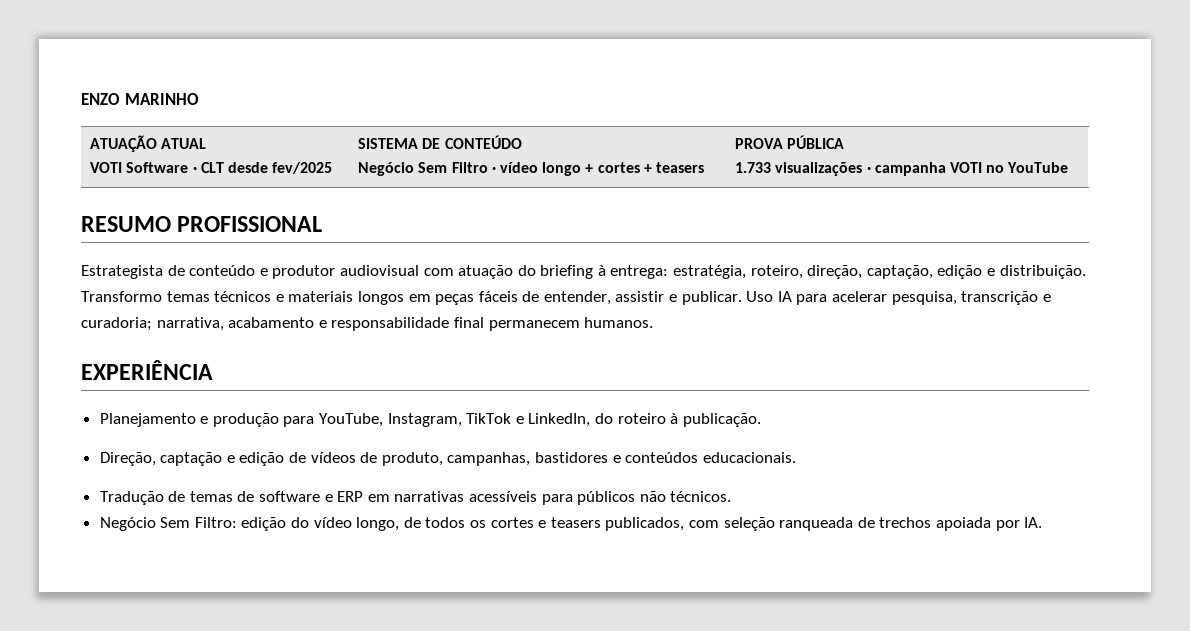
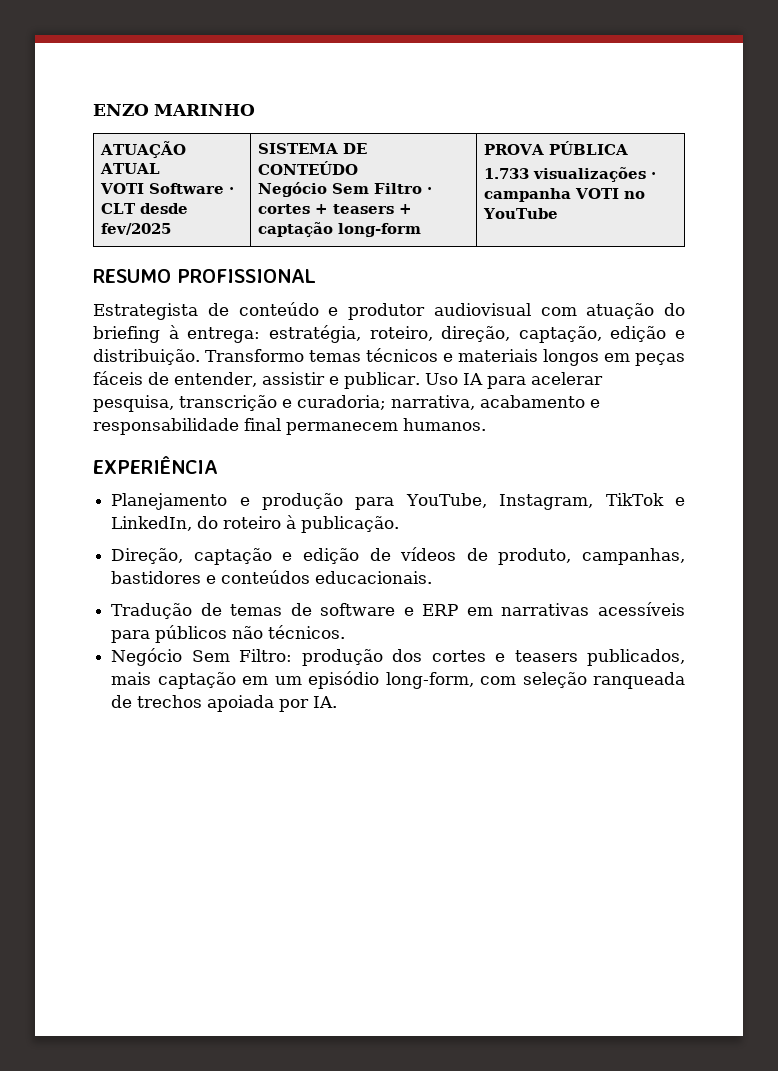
  ATUAÇÃO ATUAL
  VOTI Software · CLT desde fev/2025 | SISTEMA DE CONTEÚDO
- Negócio Sem Filtro · vídeo longo + cortes + teasers | PROVA PÚBLICA
+ Negócio Sem Filtro · cortes + teasers + captação long-form | PROVA PÚBLICA
- Negócio Sem Filtro: edição do vídeo longo, de todos os cortes e teasers publicados, com seleção ranqueada de trechos apoiada por IA.
+ Negócio Sem Filtro: produção dos cortes e teasers publicados, mais captação em um episódio long-form, com seleção ranqueada de trechos apoiada por IA.

